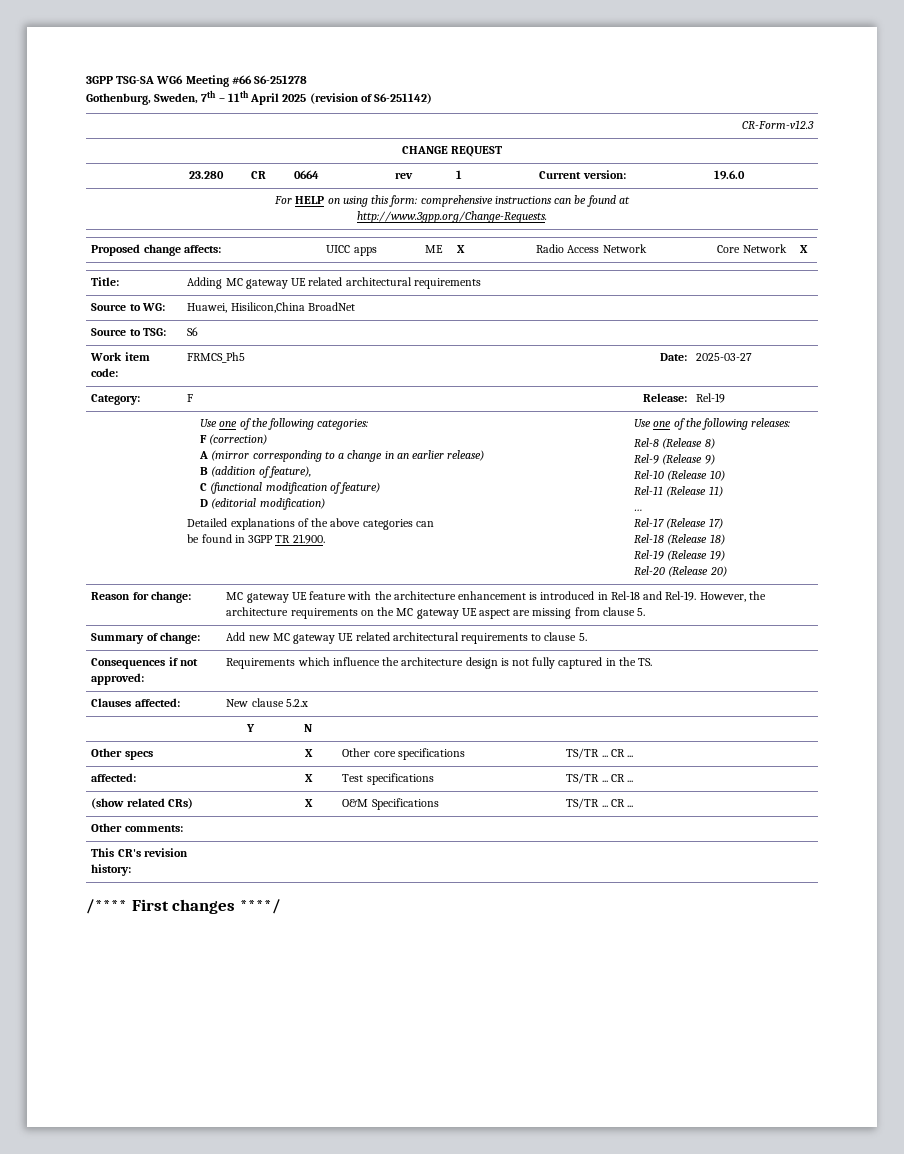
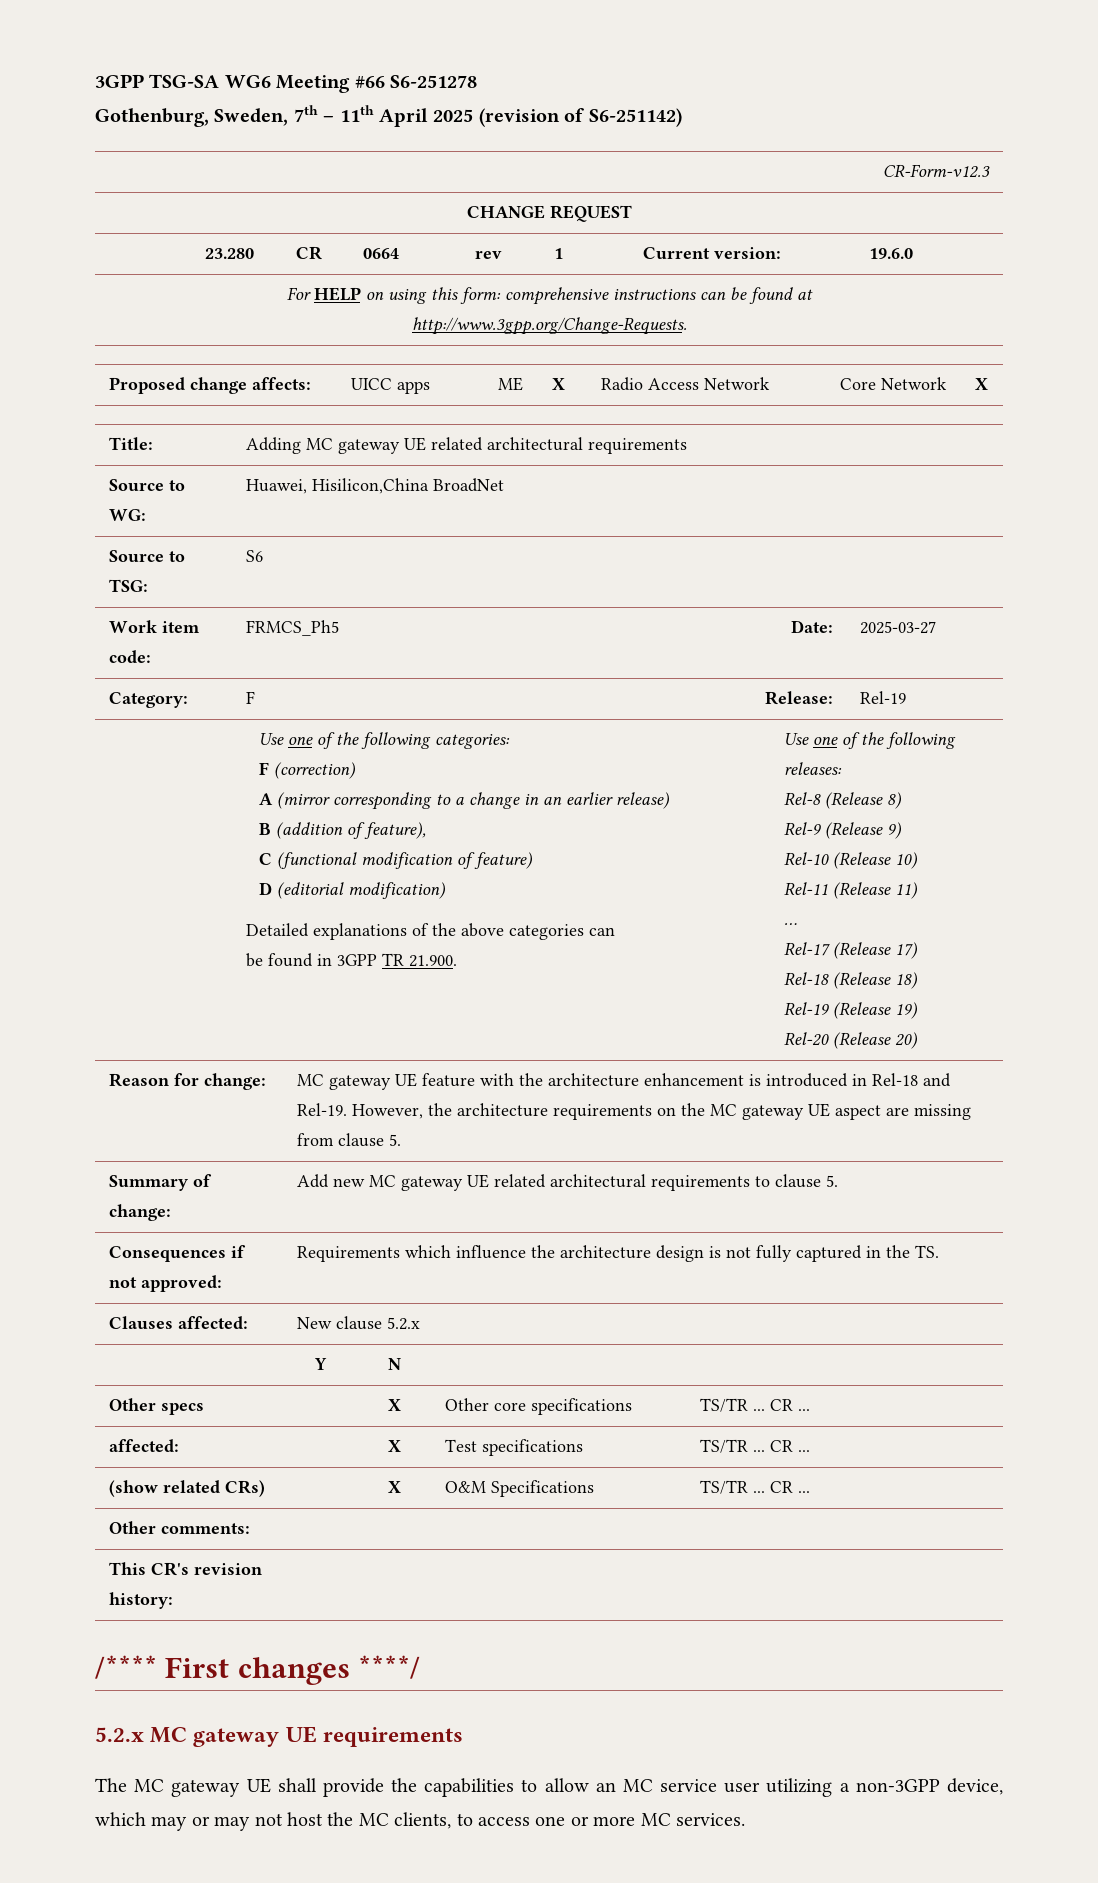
+ 5.2.x MC gateway UE requirements
+ The MC gateway UE shall provide the capabilities to allow an MC service user utilizing a non-3GPP device, which may or may not host the MC clients, to access one or more MC services.

